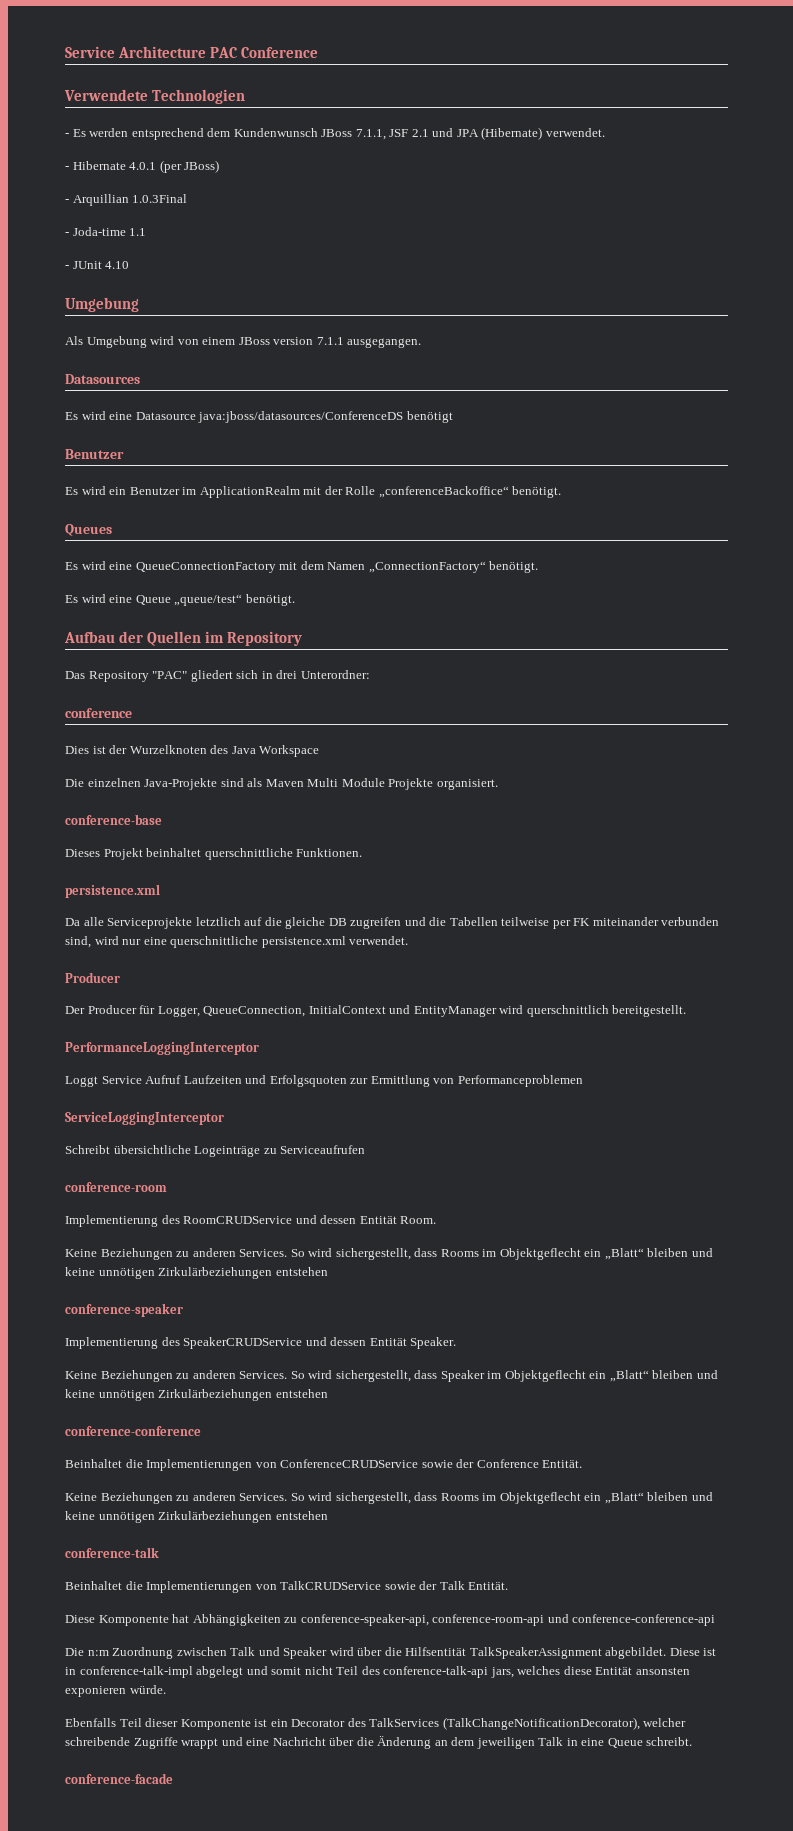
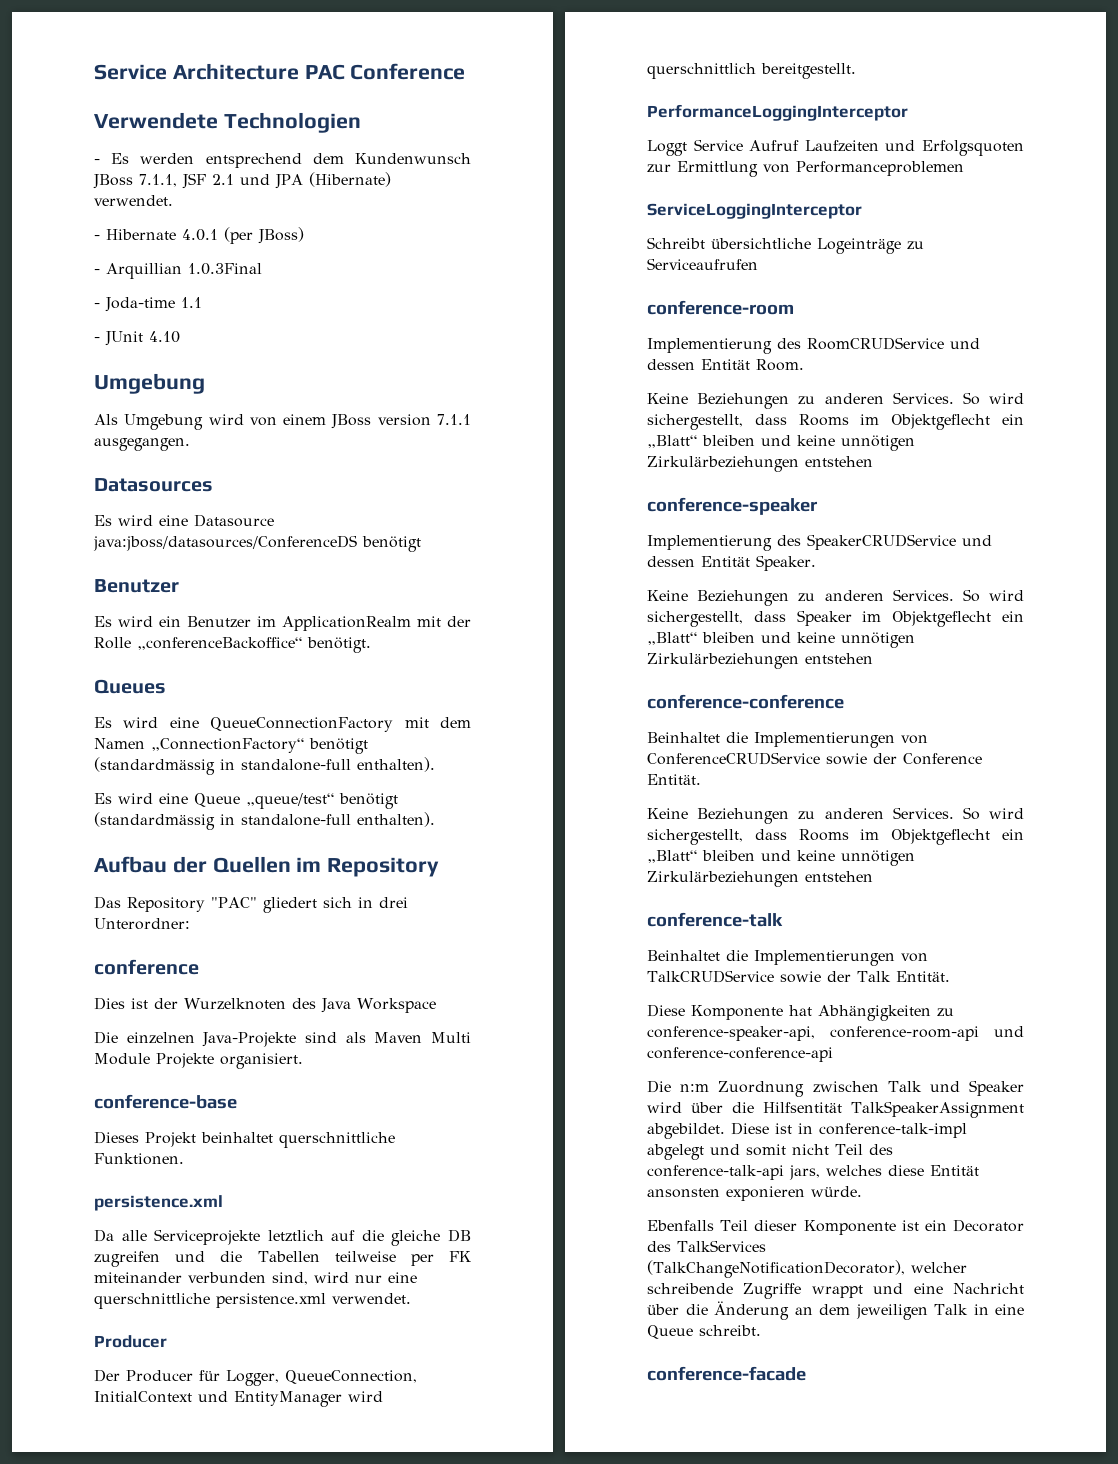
- Es wird eine QueueConnectionFactory mit dem Namen „ConnectionFactory“ benötigt.
+ Es wird eine QueueConnectionFactory mit dem Namen „ConnectionFactory“ benötigt (standardmässig in standalone-full enthalten).
- Es wird eine Queue „queue/test“ benötigt.
+ Es wird eine Queue „queue/test“ benötigt (standardmässig in standalone-full enthalten).

